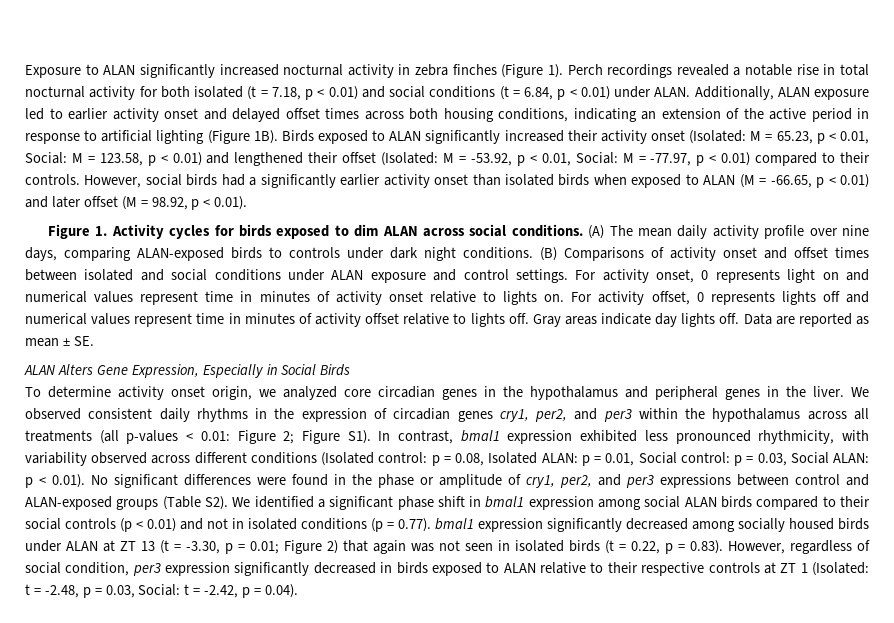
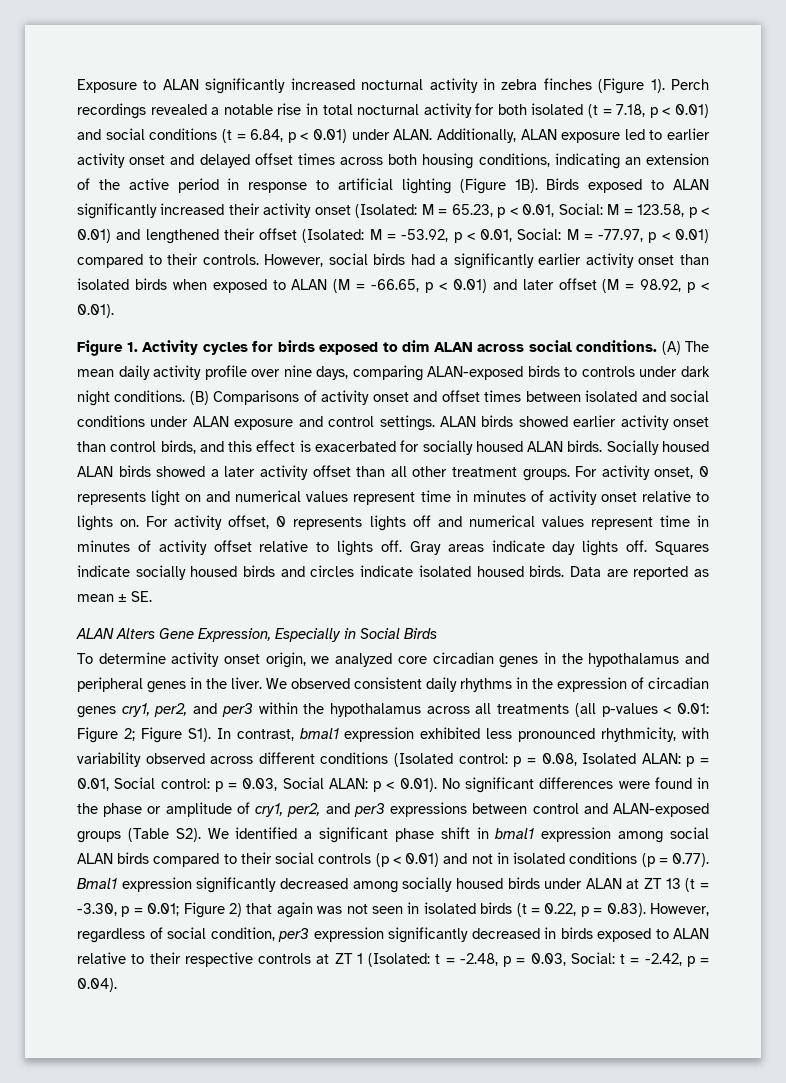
+ ALAN birds showed earlier activity onset than control birds, and this effect is exacerbated for socially housed ALAN birds. Socially housed ALAN birds showed a later activity offset than all other treatment groups.
+ Squares indicate socially housed birds and circles indicate isolated housed birds.
- p < 0.01). No significant differences were found in the phase or amplitude of cry1, per2, and per3 expressions between control and ALAN-exposed groups (Table S2). We identified a significant phase shift in bmal1 expression among social ALAN birds compared to their social controls (p < 0.01) and not in isolated conditions (p = 0.77). bmal1 expression significantly decreased among socially housed birds under ALAN at ZT 13 (t = -3.30, p = 0.01;
+ p < 0.01). No significant differences were found in the phase or amplitude of cry1, per2, and per3 expressions between control and ALAN-exposed groups (Table S2). We identified a significant phase shift in bmal1 expression among social ALAN birds compared to their social controls (p < 0.01) and not in isolated conditions (p = 0.77). Bmal1 expression significantly decreased among socially housed birds under ALAN at ZT 13 (t = -3.30, p = 0.01;

